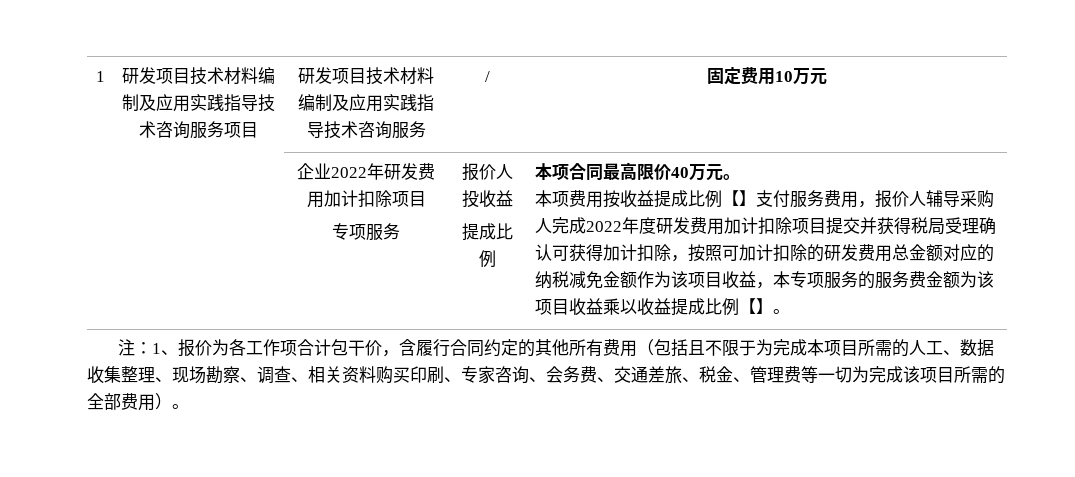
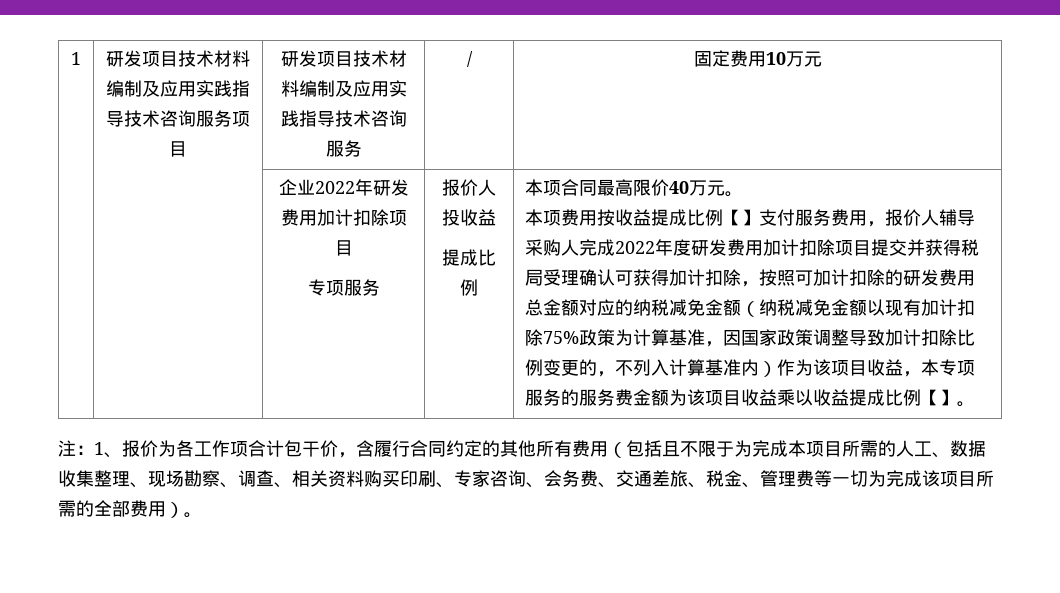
- 本项费用按收益提成比例【】支付服务费用，报价人辅导采购人完成2022年度研发费用加计扣除项目提交并获得税局受理确认可获得加计扣除，按照可加计扣除的研发费用总金额对应的纳税减免金额作为该项目收益，本专项服务的服务费金额为该项目收益乘以收益提成比例【】。
+ 本项费用按收益提成比例【】支付服务费用，报价人辅导采购人完成2022年度研发费用加计扣除项目提交并获得税局受理确认可获得加计扣除，按照可加计扣除的研发费用总金额对应的纳税减免金额（纳税减免金额以现有加计扣除75%政策为计算基准，因国家政策调整导致加计扣除比例变更的，不列入计算基准内）作为该项目收益，本专项服务的服务费金额为该项目收益乘以收益提成比例【】。

